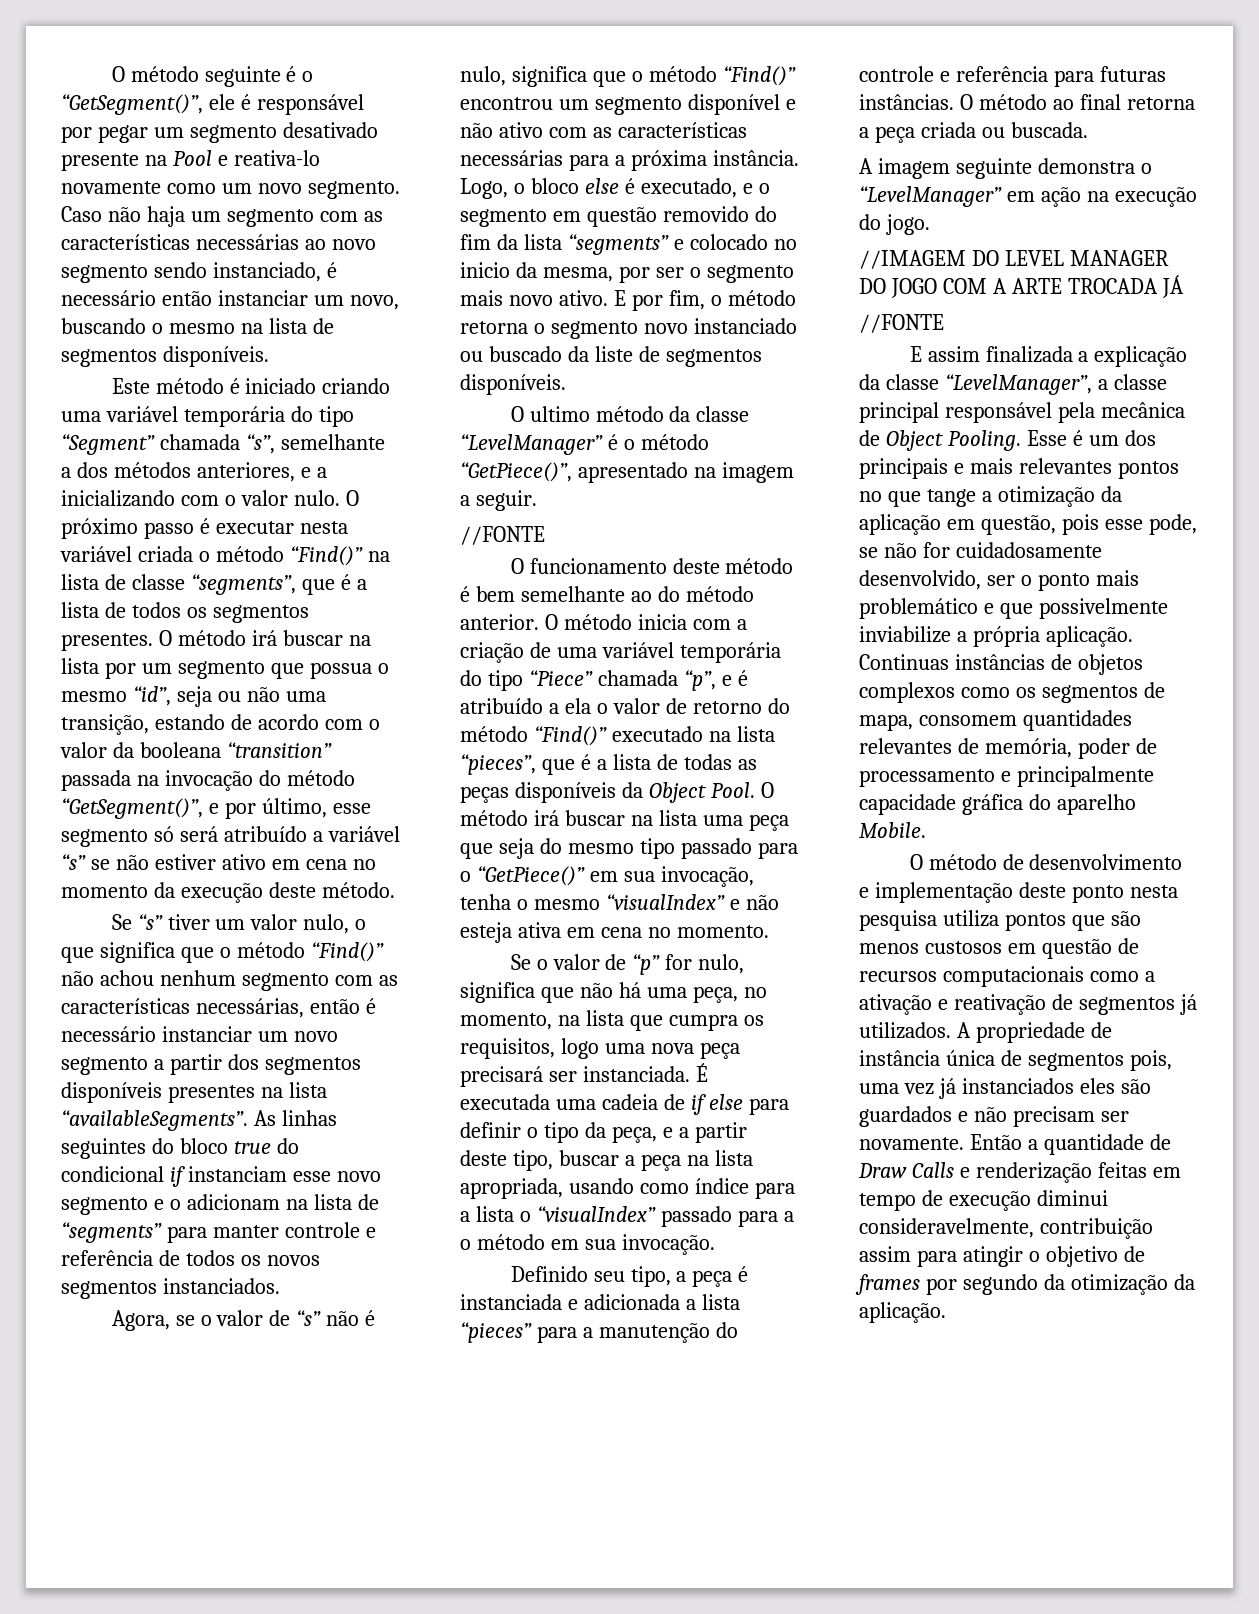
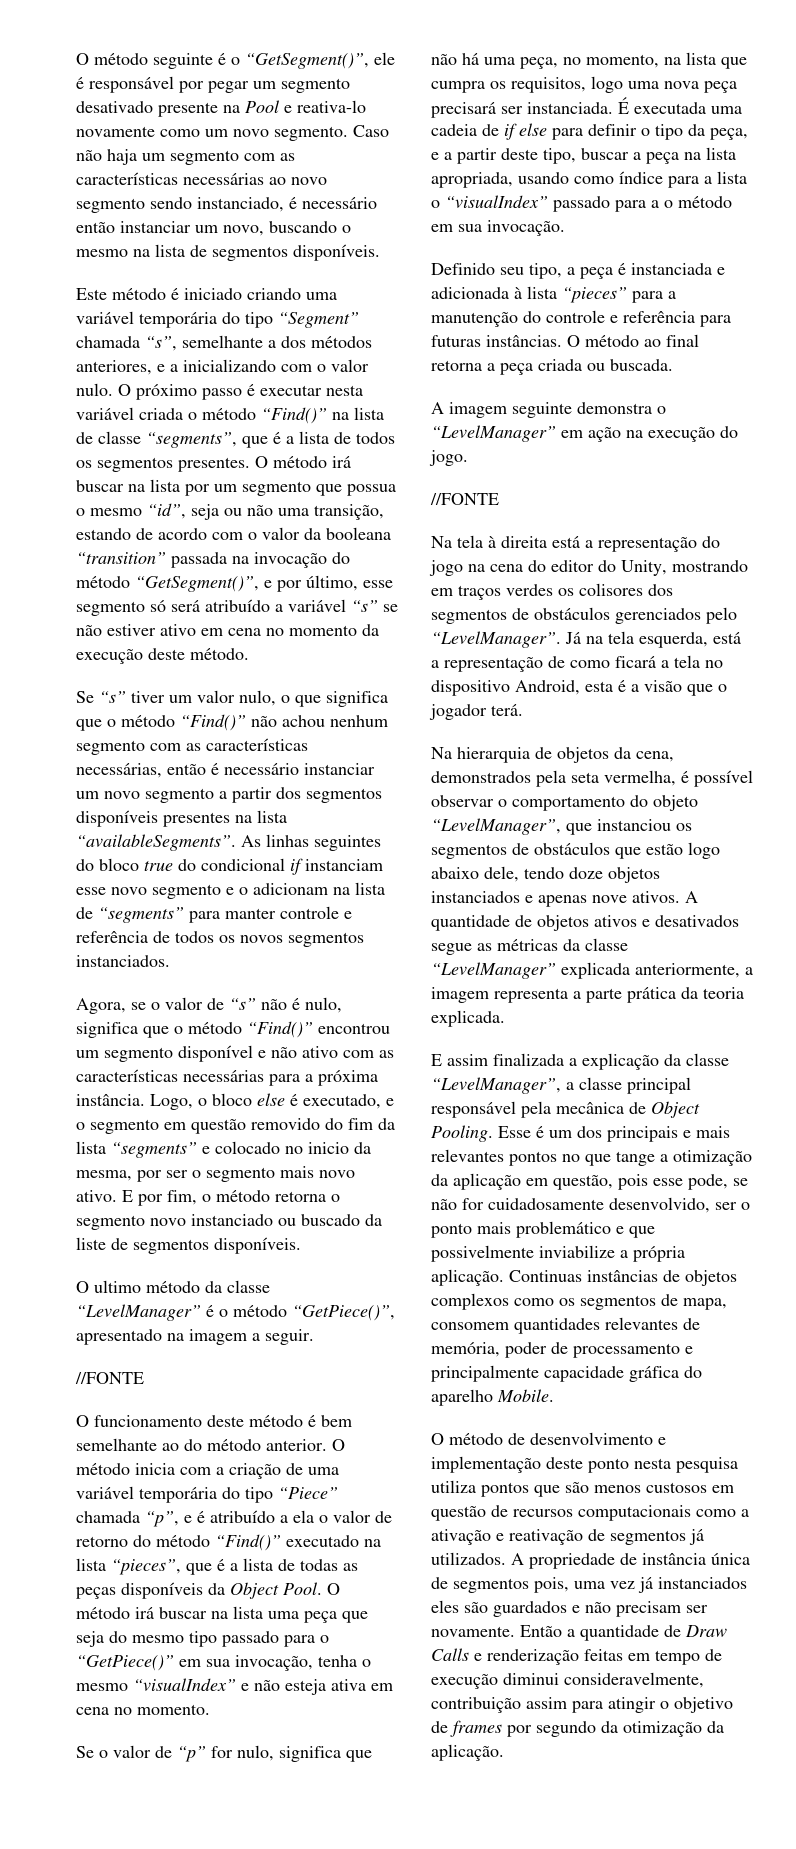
- Definido seu tipo, a peça é instanciada e adicionada a lista “pieces” para a manutenção do controle e referência para futuras instâncias.
+ Definido seu tipo, a peça é instanciada e adicionada à lista “pieces” para a manutenção do controle e referência para futuras instâncias.
  A imagem seguinte demonstra o “LevelManager” em ação na execução do jogo.
- //IMAGEM DO LEVEL MANAGER DO JOGO COM A ARTE TROCADA JÁ
  //FONTE
+ Na tela à direita está a representação do jogo na cena do editor do Unity, mostrando em traços verdes os colisores dos segmentos de obstáculos gerenciados pelo “LevelManager”. Já na tela esquerda, está a representação de como ficará a tela no dispositivo Android, esta é a visão que o jogador terá.
+ Na hierarquia de objetos da cena, demonstrados pela seta vermelha, é possível observar o comportamento do objeto “LevelManager”, que instanciou os segmentos de obstáculos que estão logo abaixo dele, tendo doze objetos instanciados e apenas nove ativos. A quantidade de objetos ativos e desativados segue as métricas da classe “LevelManager” explicada anteriormente, a imagem representa a parte prática da teoria explicada.

